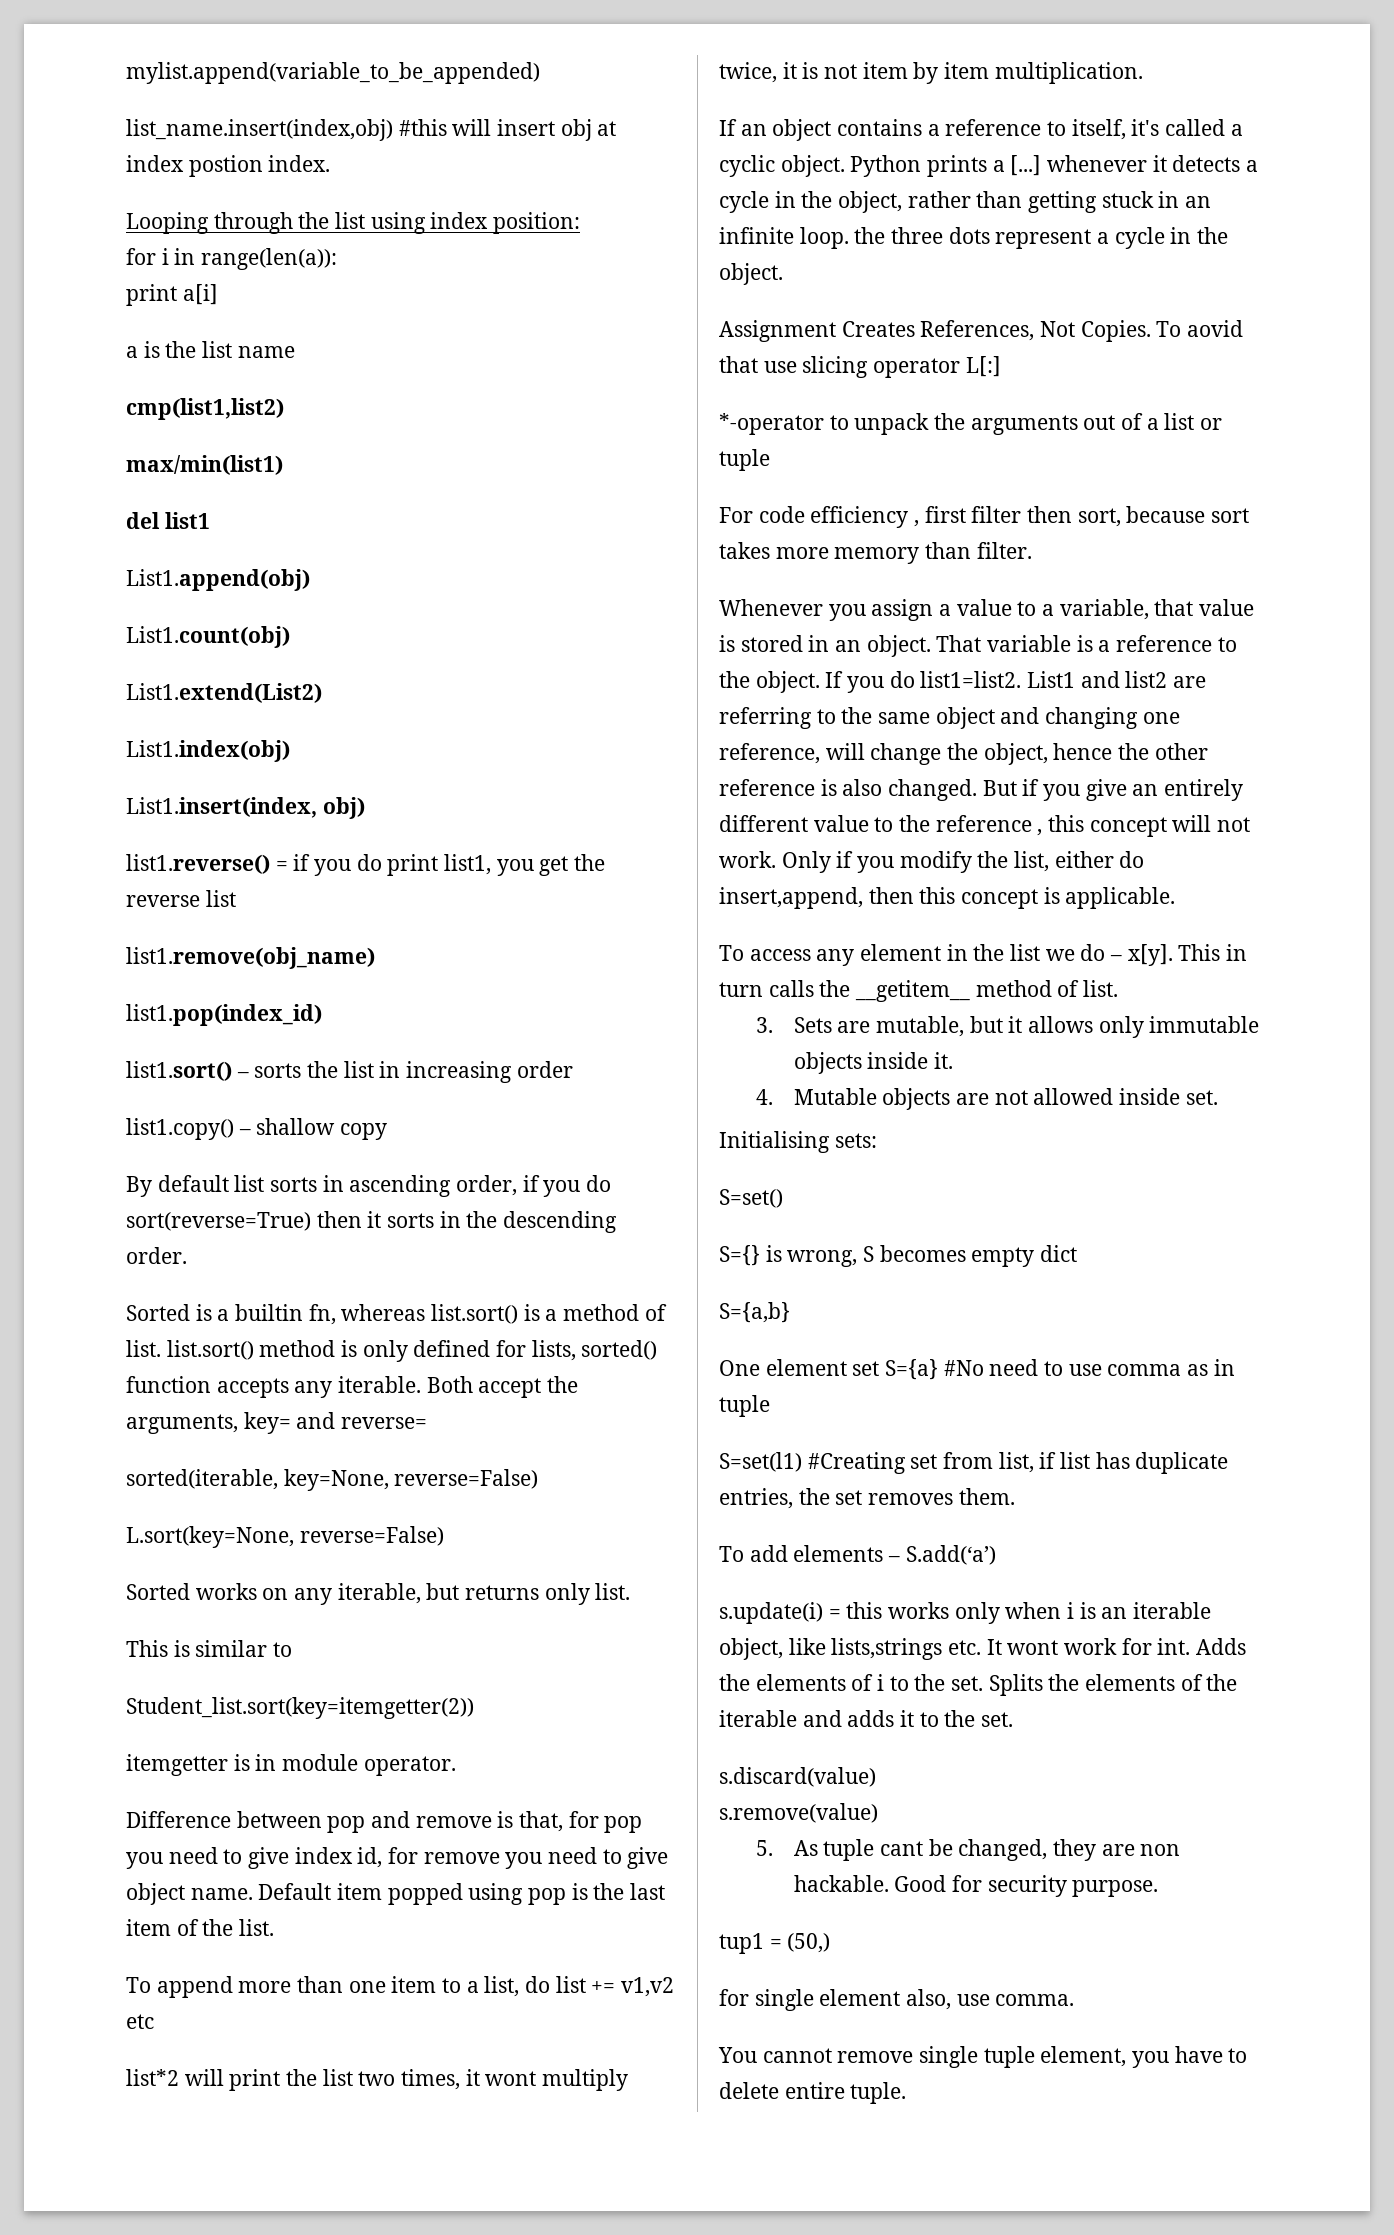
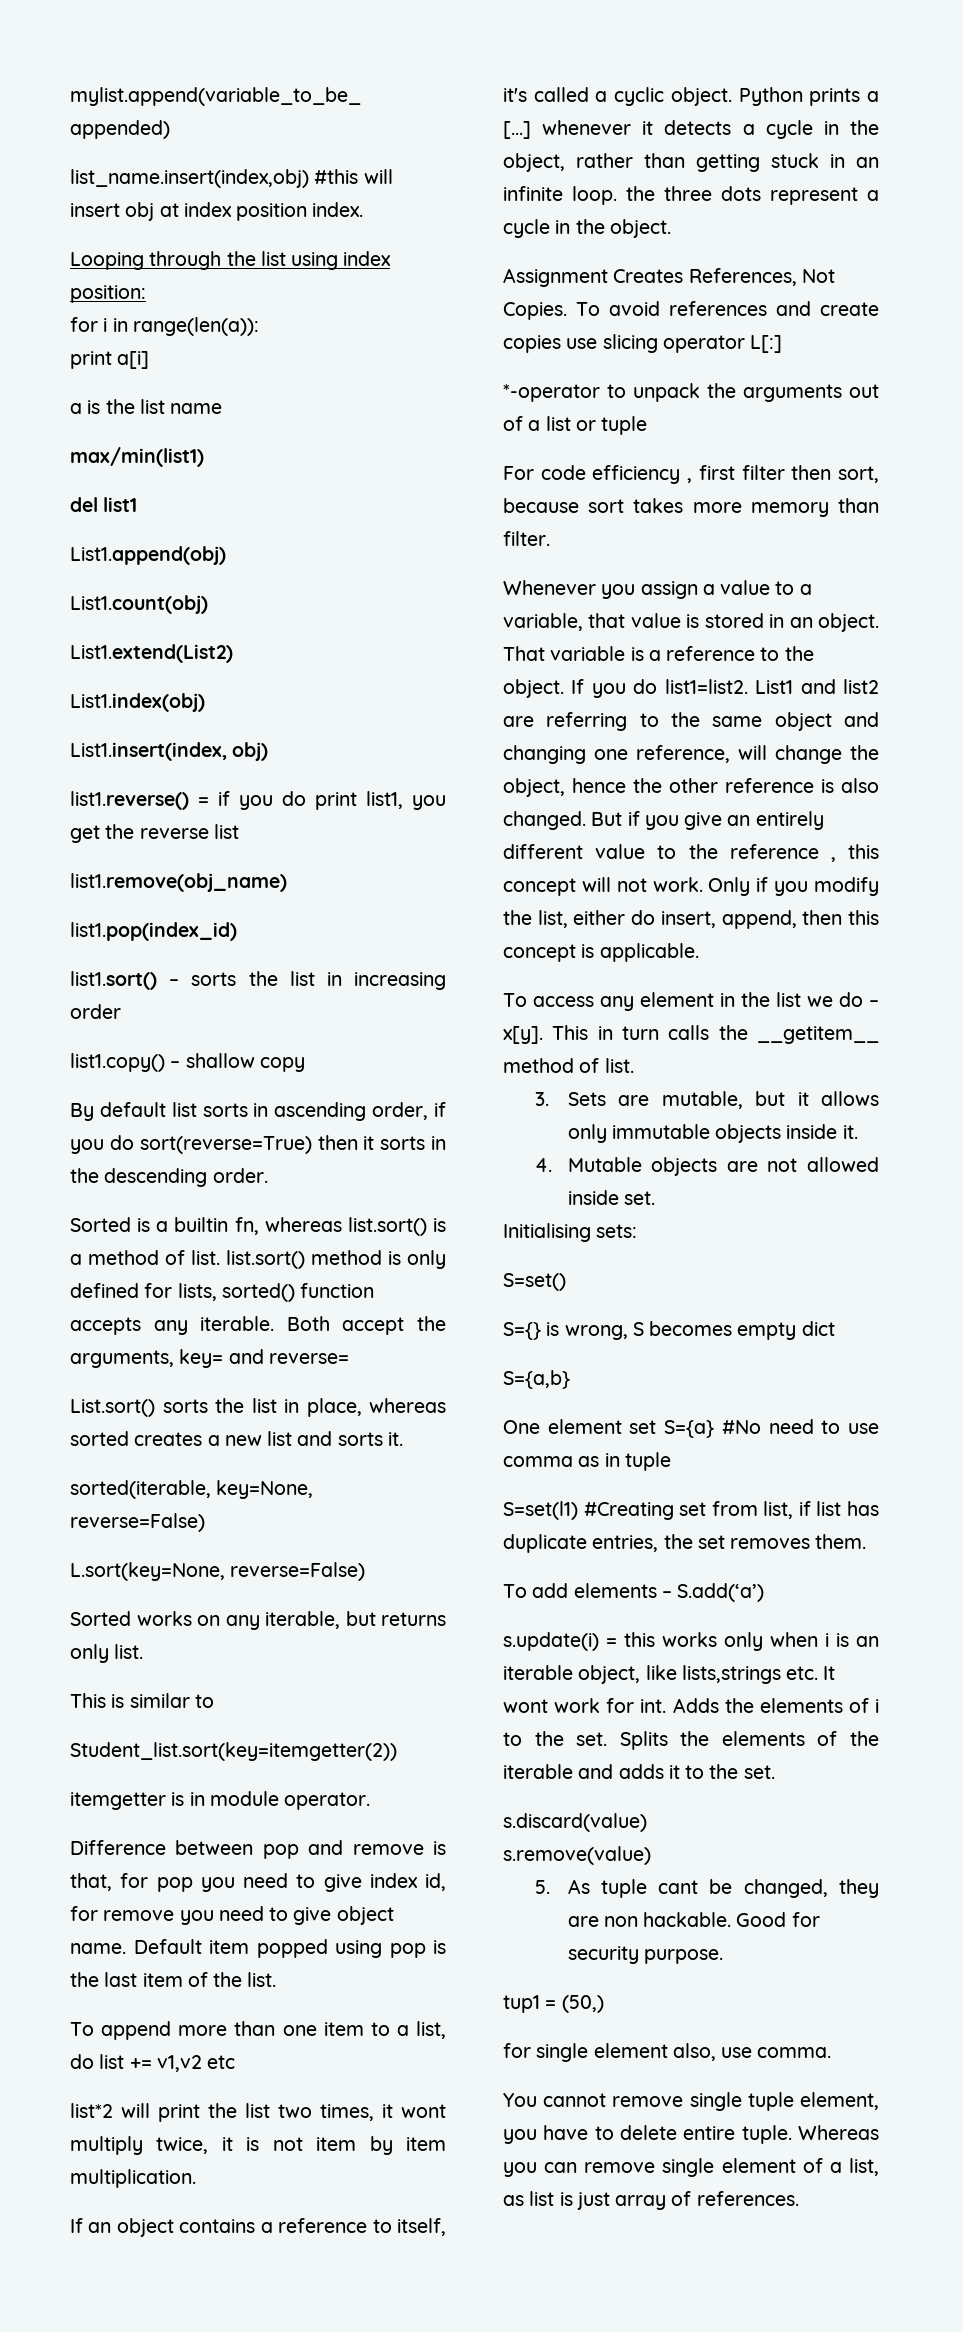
- list_name.insert(index,obj) #this will insert obj at index postion index.
+ list_name.insert(index,obj) #this will insert obj at index position index.
- cmp(list1,list2)
+ List.sort() sorts the list in place, whereas sorted creates a new list and sorts it.
- To aovid that use slicing operator L[:]
+ To avoid references and create copies use slicing operator L[:]
- Only if you modify the list, either do insert,append, then this concept is applicable.
+ Only if you modify the list, either do insert, append, then this concept is applicable.
+ Whereas you can remove single element of a list, as list is just array of references.

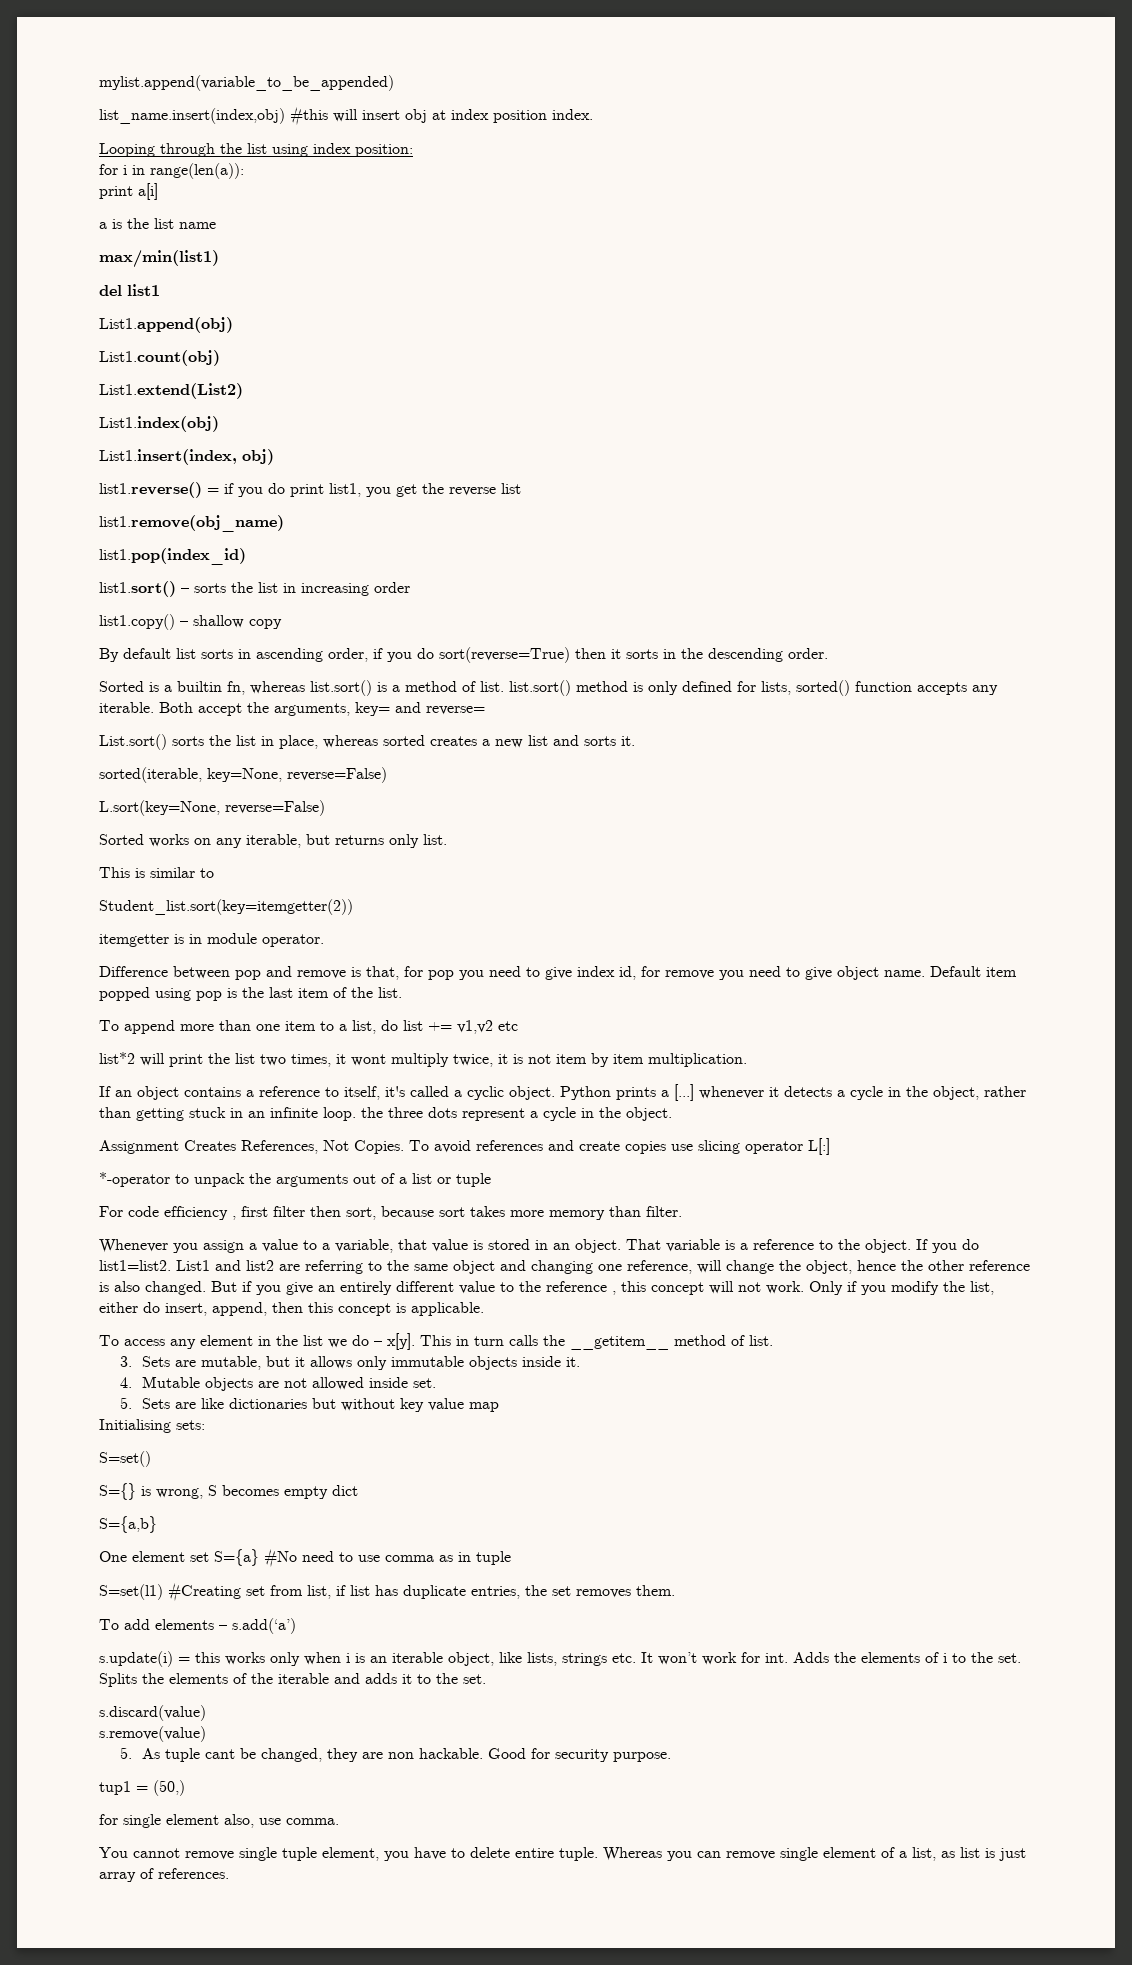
+ 5. Sets are like dictionaries but without key value map
- To add elements – S.add(‘a’)
+ To add elements – s.add(‘a’)
- s.update(i) = this works only when i is an iterable object, like lists,strings etc. It wont work for int.
+ s.update(i) = this works only when i is an iterable object, like lists, strings etc. It won’t work for int.

